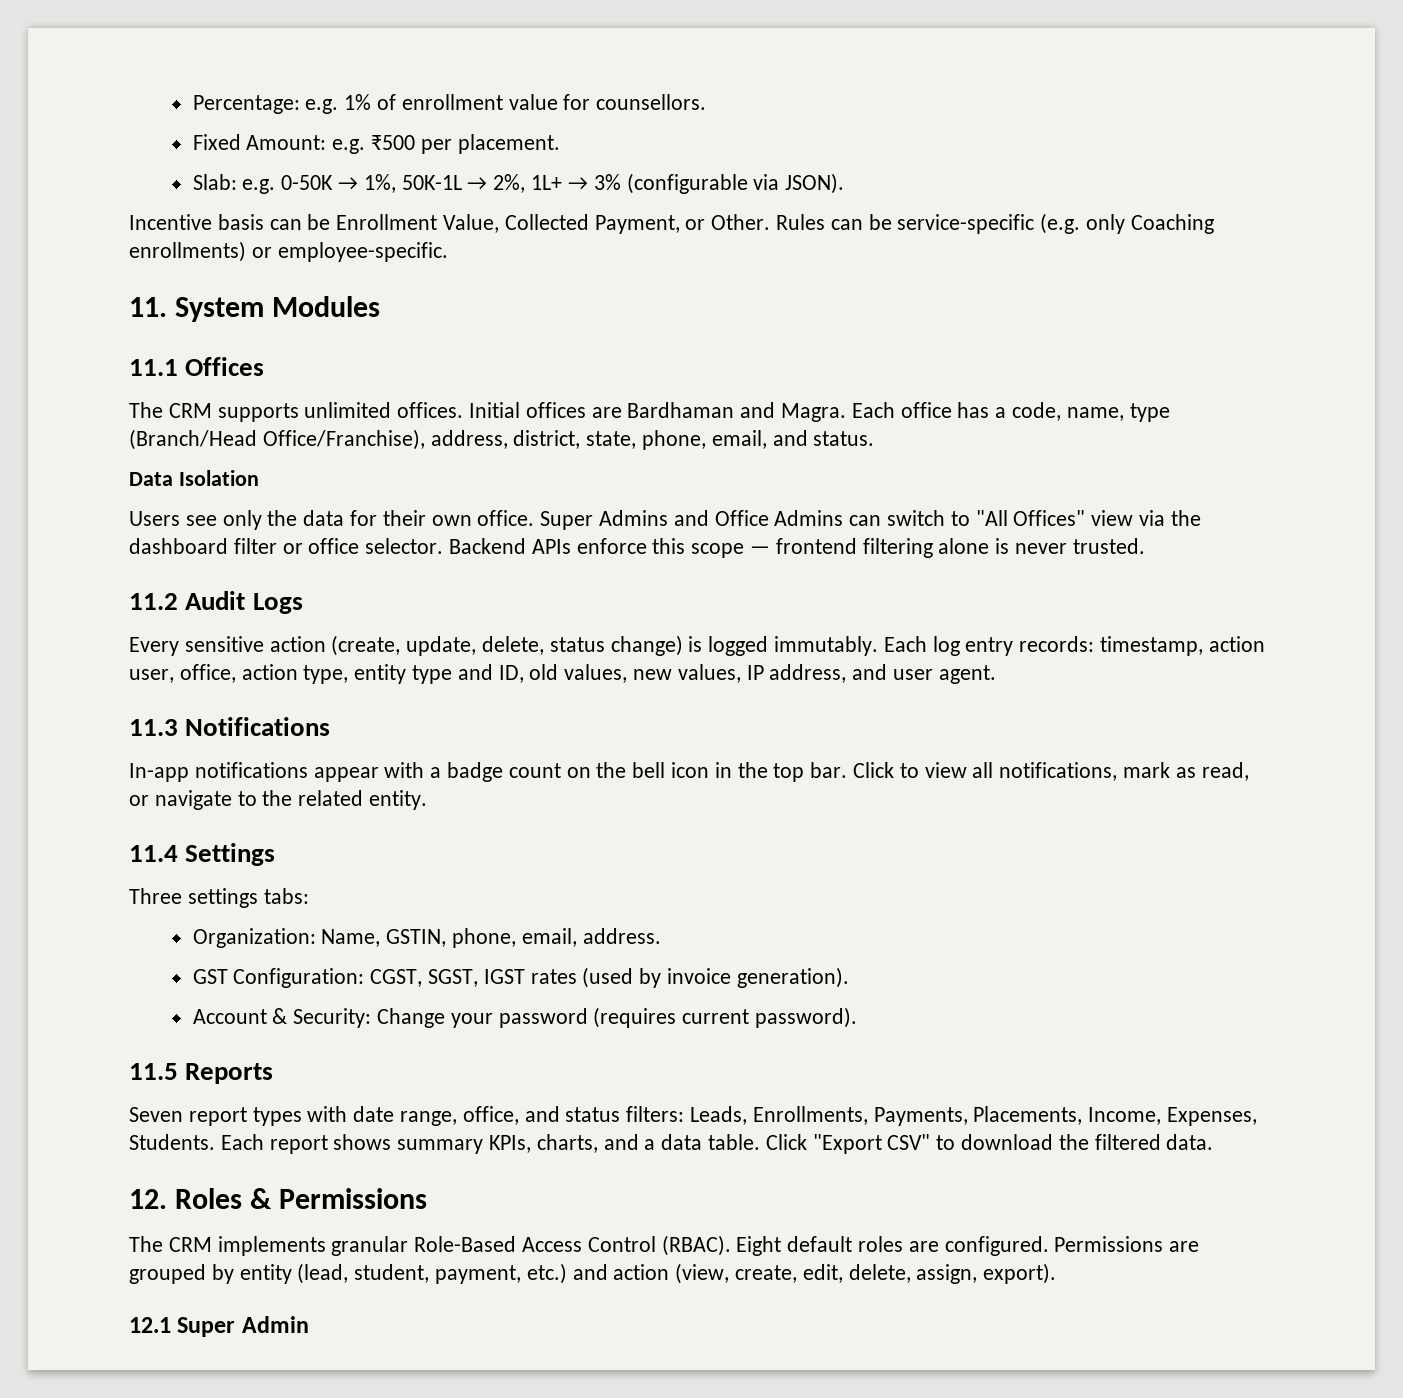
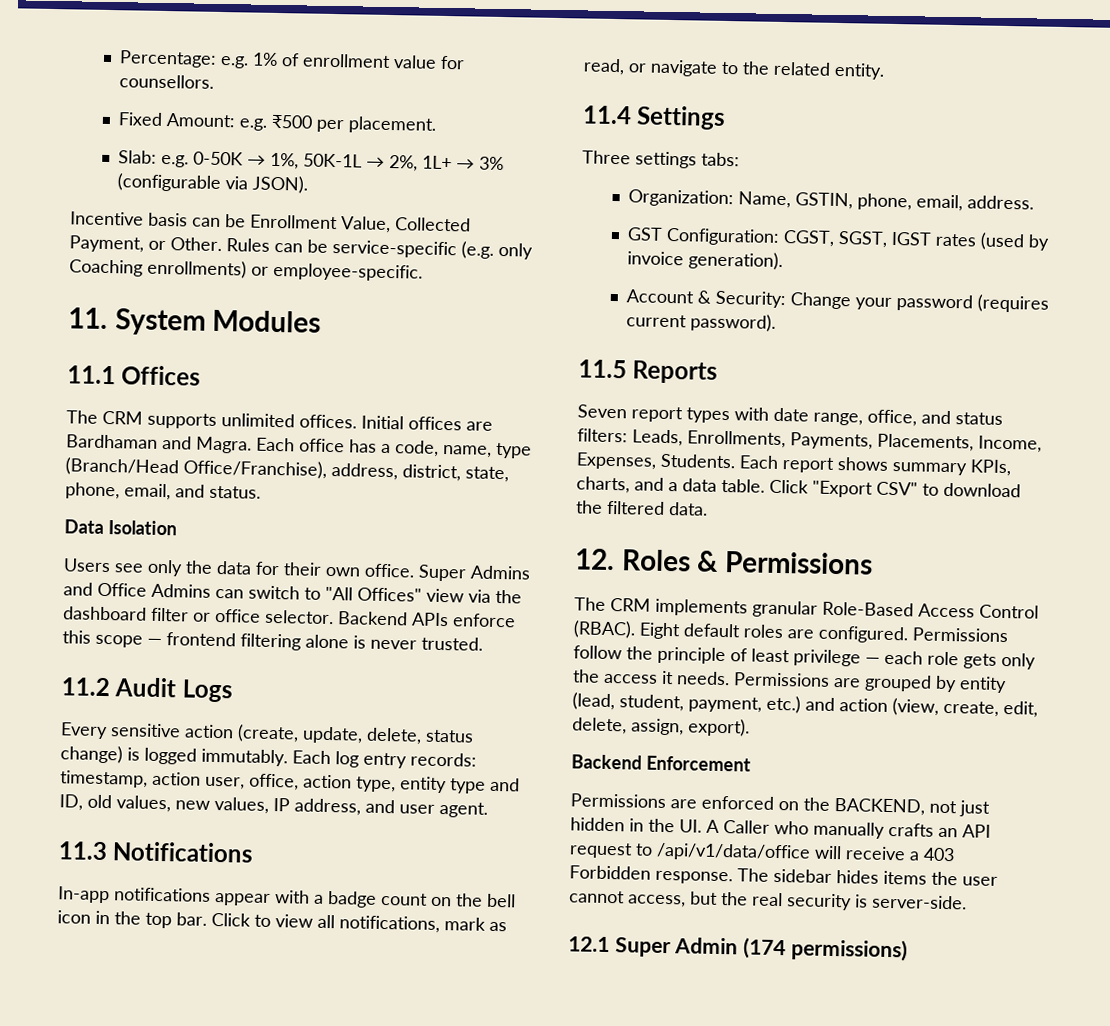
- Permissions are grouped by entity (lead, student, payment, etc.) and action (view, create, edit, delete, assign, export).
+ Permissions follow the principle of least privilege — each role gets only the access it needs. Permissions are grouped by entity (lead, student, payment, etc.) and action (view, create, edit, delete, assign, export).
+ Backend Enforcement
+ Permissions are enforced on the BACKEND, not just hidden in the UI. A Caller who manually crafts an API request to /api/v1/data/office will receive a 403 Forbidden response. The sidebar hides items the user cannot access, but the real security is server-side.
- 12.1 Super Admin
+ 12.1 Super Admin (174 permissions)

